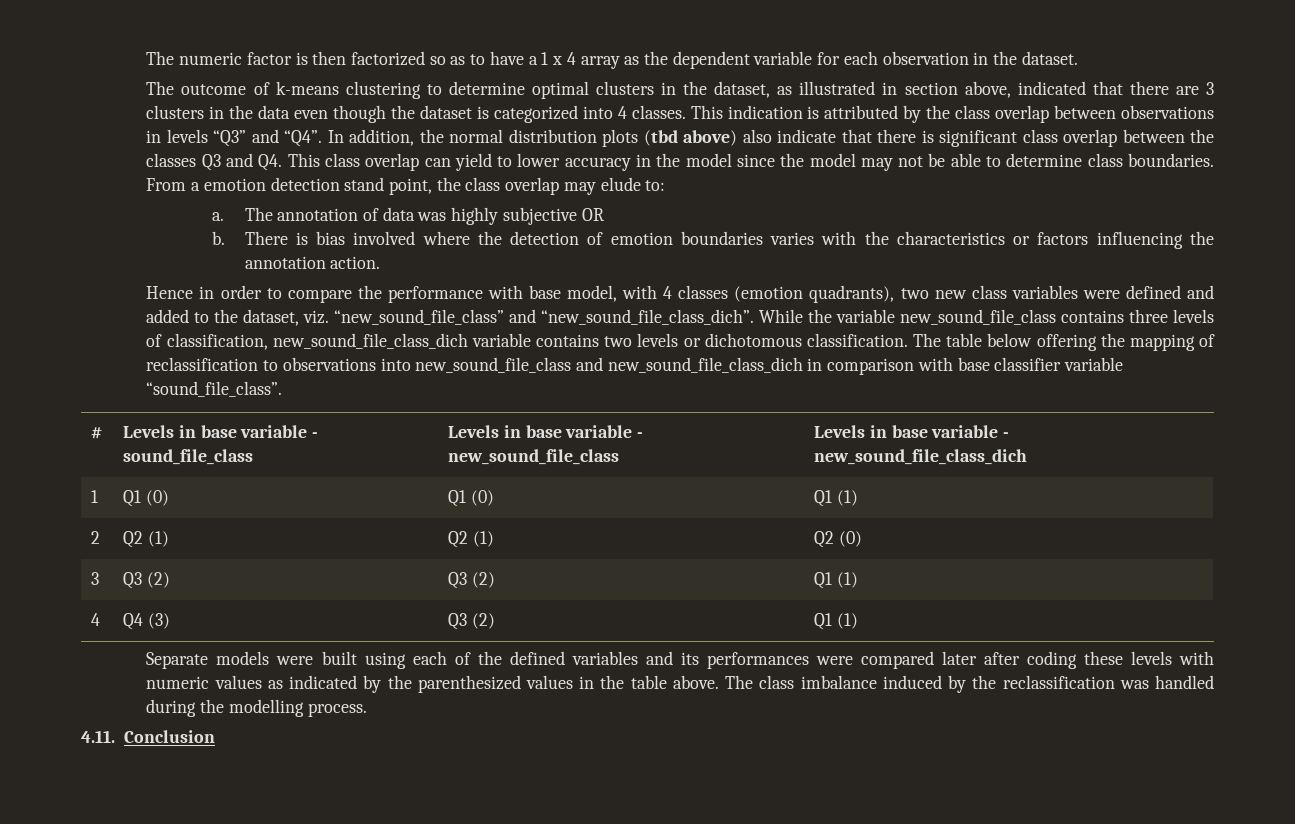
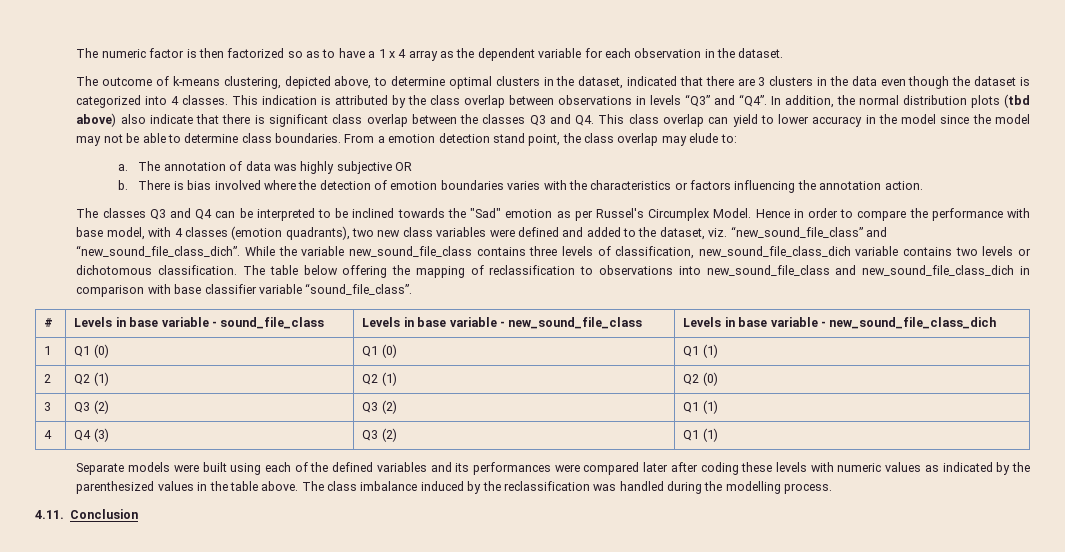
- The outcome of k-means clustering to determine optimal clusters in the dataset, as illustrated in section above, indicated that there are 3 clusters in the data even though the dataset is categorized into 4 classes.
+ The outcome of k-means clustering, depicted above, to determine optimal clusters in the dataset, indicated that there are 3 clusters in the data even though the dataset is categorized into 4 classes.
+ The classes Q3 and Q4 can be interpreted to be inclined towards the "Sad" emotion as per Russel's Circumplex Model.

